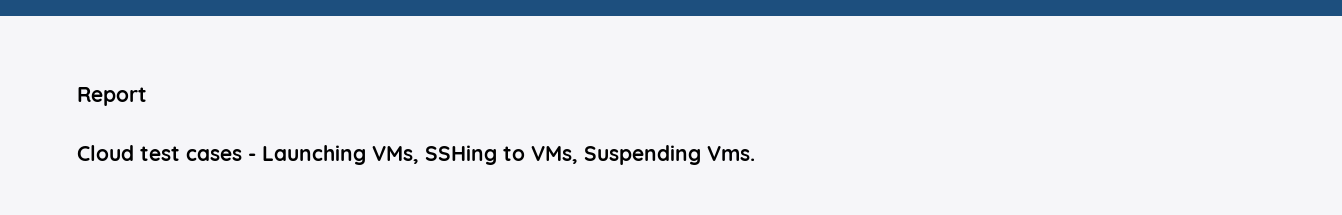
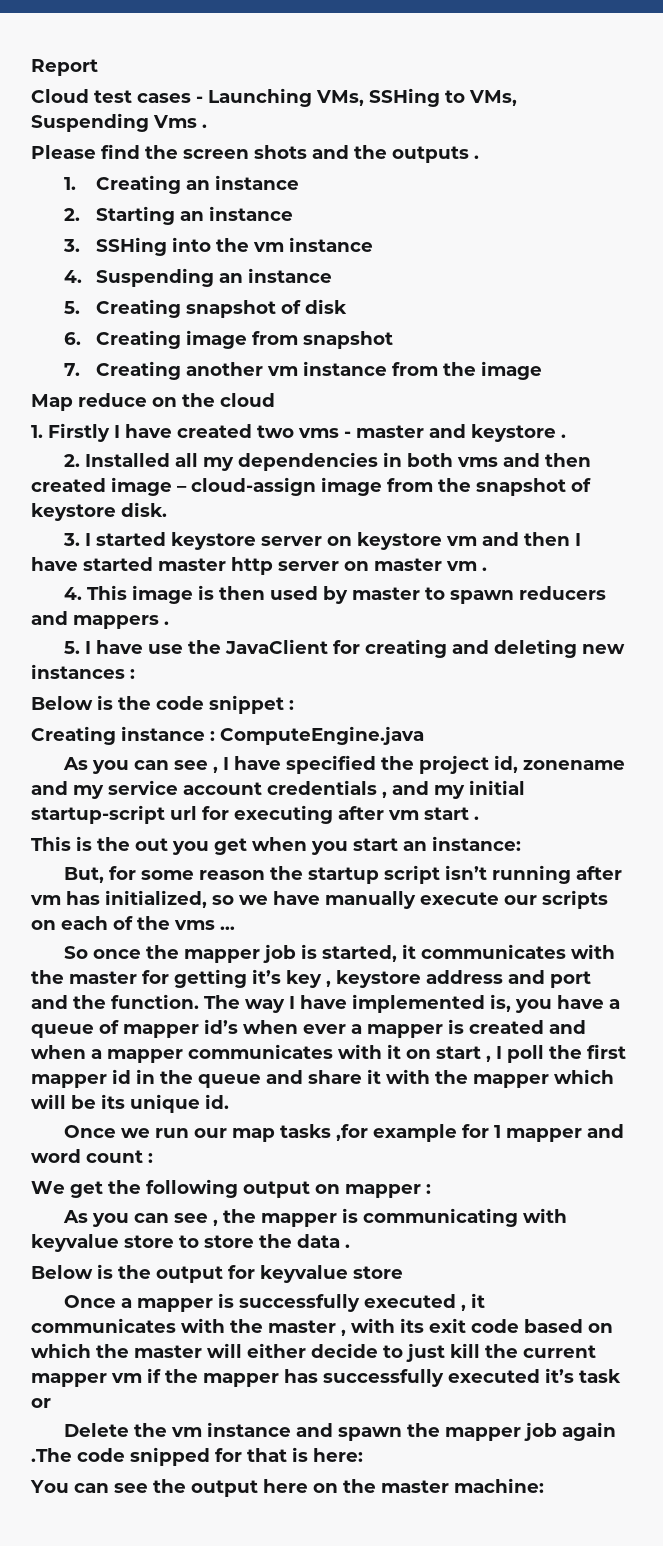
- Cloud test cases - Launching VMs, SSHing to VMs, Suspending Vms.
+ Cloud test cases - Launching VMs, SSHing to VMs, Suspending Vms .
+ Please find the screen shots and the outputs .
+ 1. Creating an instance
+ 2. Starting an instance
+ 3. SSHing into the vm instance
+ 4. Suspending an instance
+ 5. Creating snapshot of disk
+ 6. Creating image from snapshot
+ 7. Creating another vm instance from the image
+ Map reduce on the cloud
+ 1. Firstly I have created two vms - master and keystore .
+ 2. Installed all my dependencies in both vms and then created image – cloud-assign image from the snapshot of keystore disk.
+ 3. I started keystore server on keystore vm and then I have started master http server on master vm .
+ 4. This image is then used by master to spawn reducers and mappers .
+ 5. I have use the JavaClient for creating and deleting new instances :
+ Below is the code snippet :
+ Creating instance : ComputeEngine.java
+ As you can see , I have specified the project id, zonename and my service account credentials , and my initial startup-script url for executing after vm start .
+ This is the out you get when you start an instance:
+ But, for some reason the startup script isn’t running after vm has initialized, so we have manually execute our scripts on each of the vms …
+ So once the mapper job is started, it communicates with the master for getting it’s key , keystore address and port and the function. The way I have implemented is, you have a queue of mapper id’s when ever a mapper is created and when a mapper communicates with it on start , I poll the first mapper id in the queue and share it with the mapper which will be its unique id.
+ Once we run our map tasks ,for example for 1 mapper and word count :
+ We get the following output on mapper :
+ As you can see , the mapper is communicating with keyvalue store to store the data .
+ Below is the output for keyvalue store
+ Once a mapper is successfully executed , it communicates with the master , with its exit code based on which the master will either decide to just kill the current mapper vm if the mapper has successfully executed it’s task or
+ Delete the vm instance and spawn the mapper job again .The code snipped for that is here:
+ You can see the output here on the master machine:

